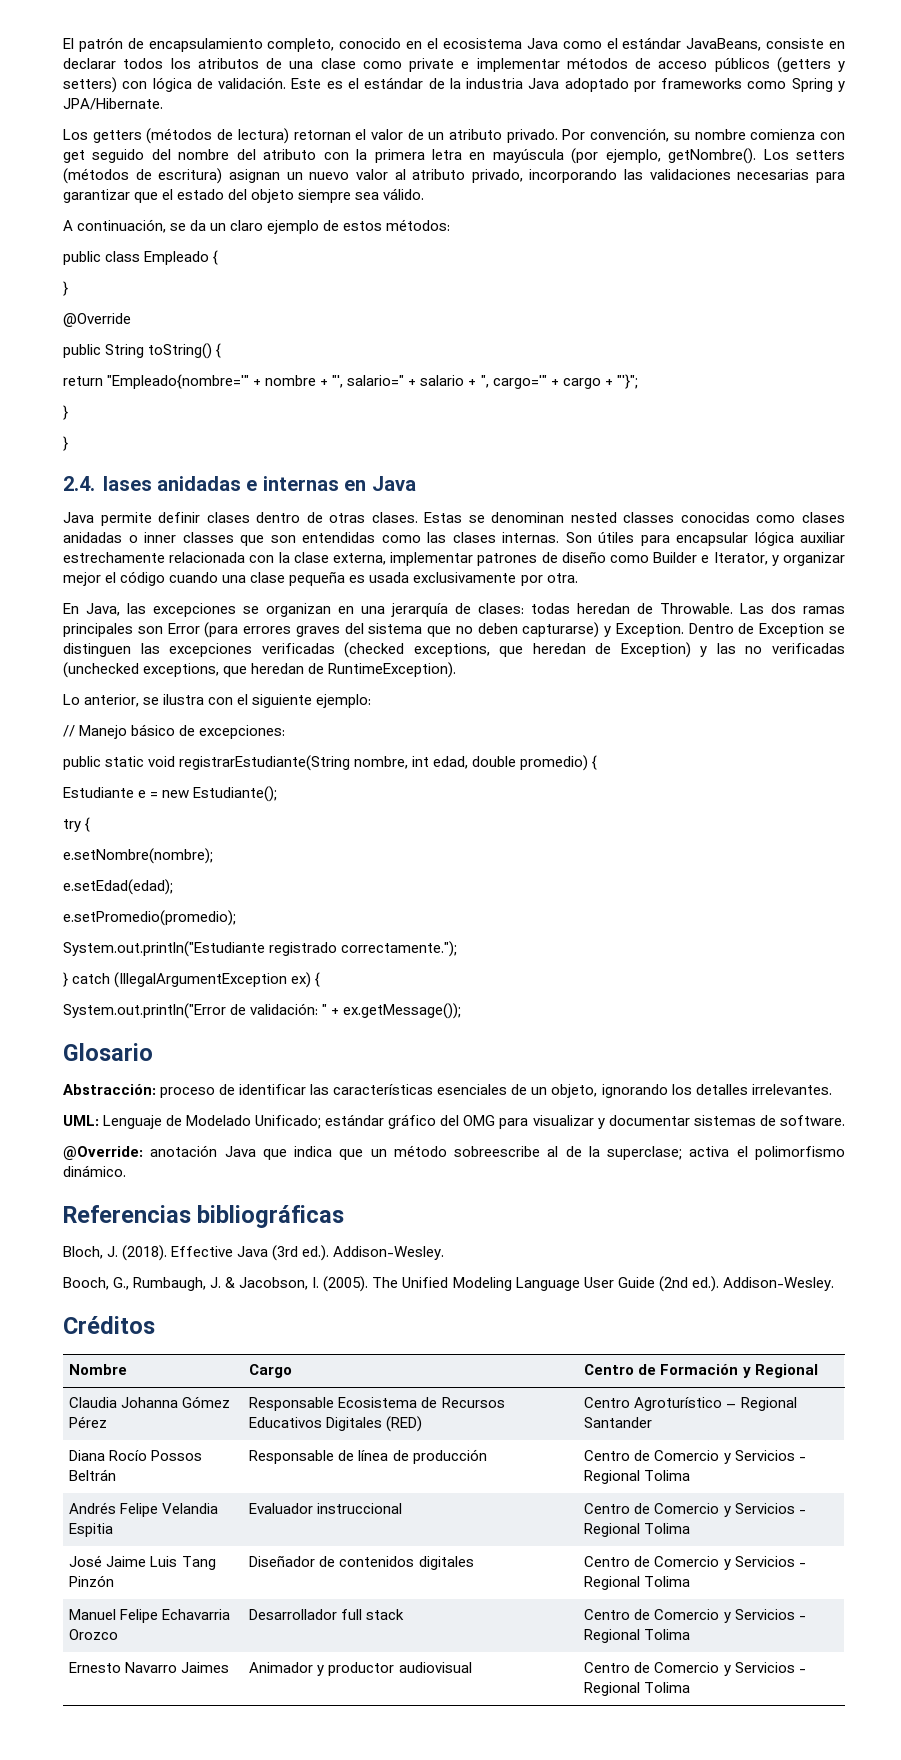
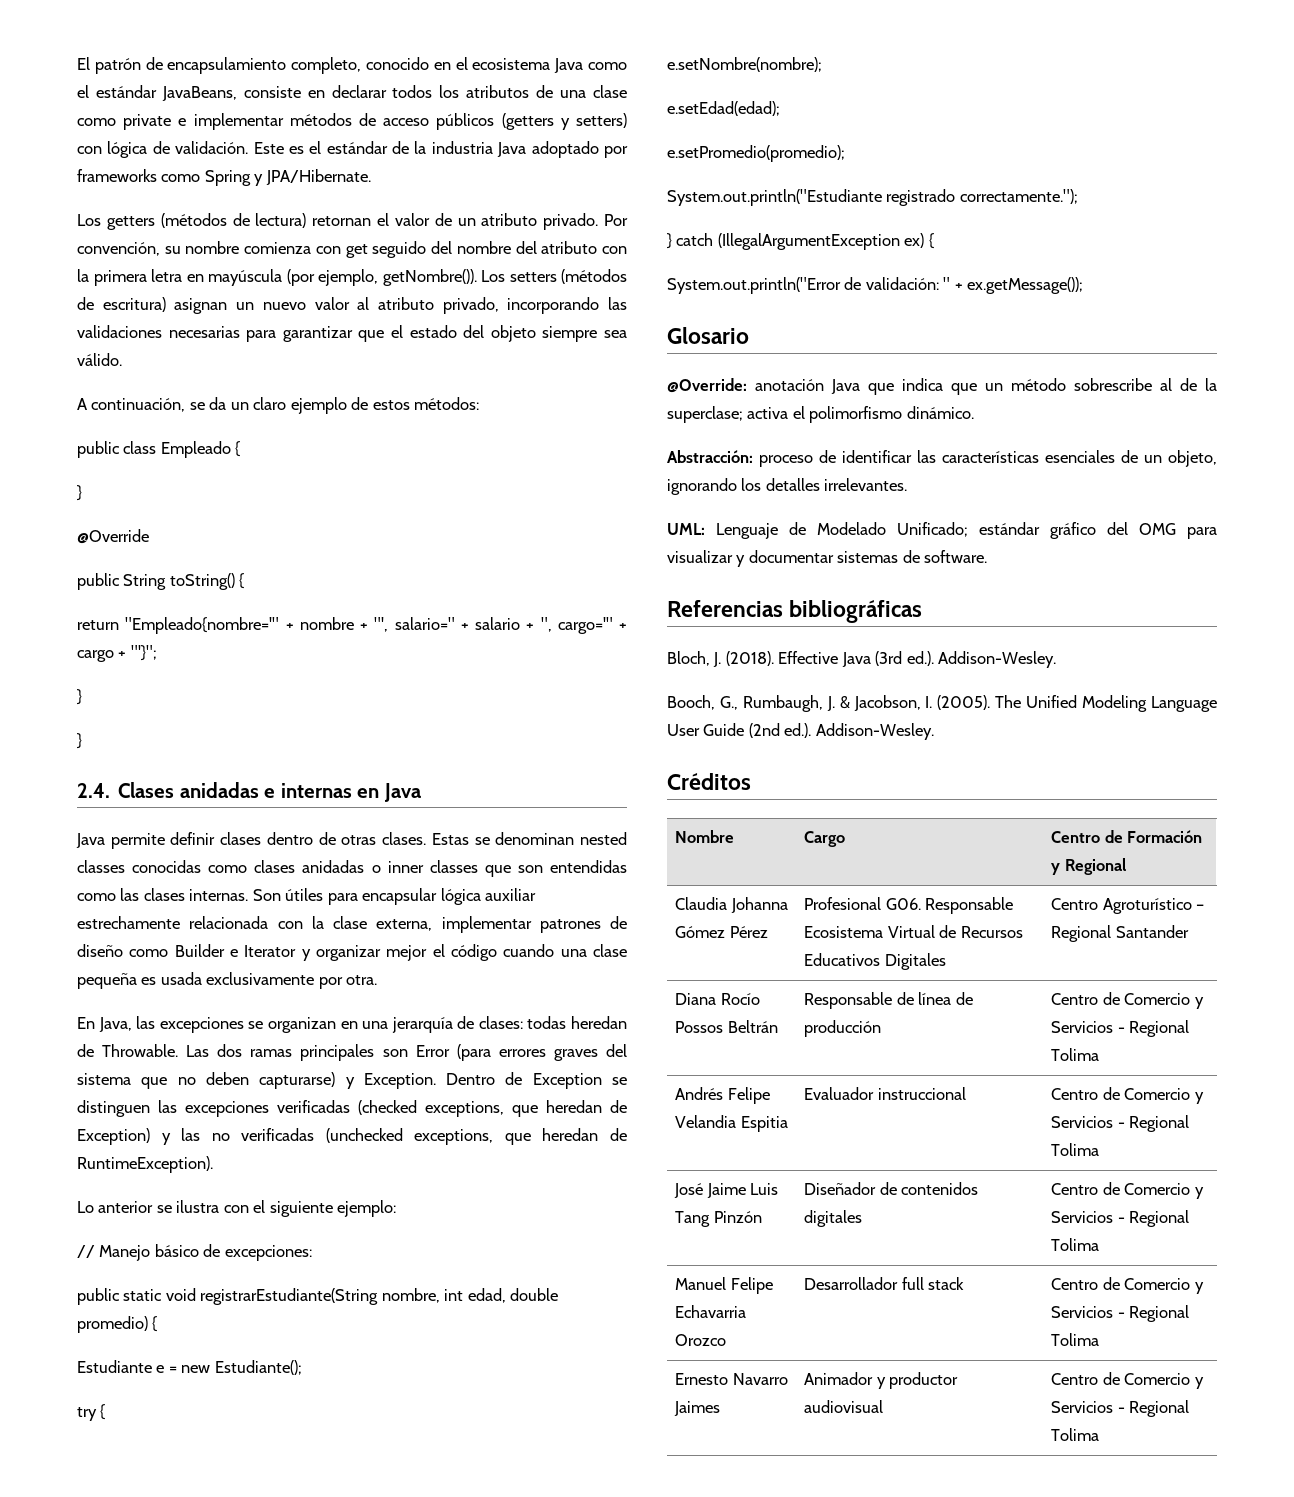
- Por convención, su nombre comienza con get seguido del nombre del atributo con la primera letra en mayúscula (por ejemplo, getNombre().
+ Por convención, su nombre comienza con get seguido del nombre del atributo con la primera letra en mayúscula (por ejemplo, getNombre()).
- 2.4. lases anidadas e internas en Java
+ 2.4. Clases anidadas e internas en Java
- Son útiles para encapsular lógica auxiliar estrechamente relacionada con la clase externa, implementar patrones de diseño como Builder e Iterator, y organizar mejor el código cuando una clase pequeña es usada exclusivamente por otra.
+ Son útiles para encapsular lógica auxiliar estrechamente relacionada con la clase externa, implementar patrones de diseño como Builder e Iterator y organizar mejor el código cuando una clase pequeña es usada exclusivamente por otra.
- Lo anterior, se ilustra con el siguiente ejemplo:
+ Lo anterior se ilustra con el siguiente ejemplo:
+ @Override: anotación Java que indica que un método sobrescribe al de la superclase; activa el polimorfismo dinámico.
- @Override: anotación Java que indica que un método sobreescribe al de la superclase; activa el polimorfismo dinámico.
- Claudia Johanna Gómez Pérez | Responsable Ecosistema de Recursos Educativos Digitales (RED) | Centro Agroturístico – Regional Santander
+ Claudia Johanna Gómez Pérez | Profesional G06. Responsable Ecosistema Virtual de Recursos Educativos Digitales | Centro Agroturístico – Regional Santander

